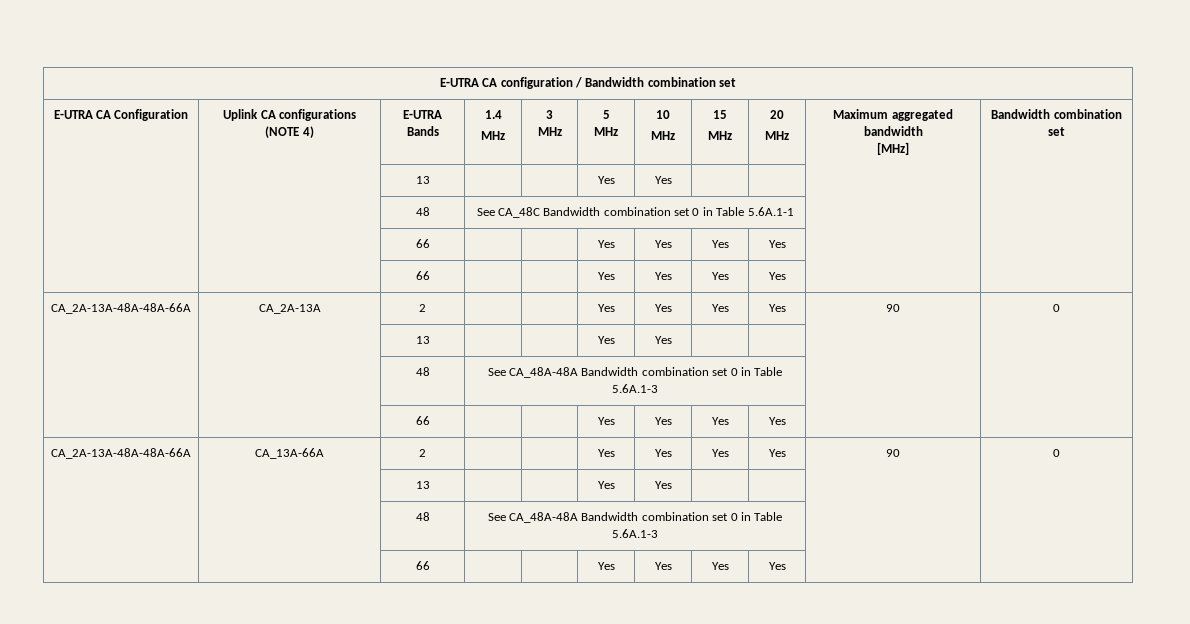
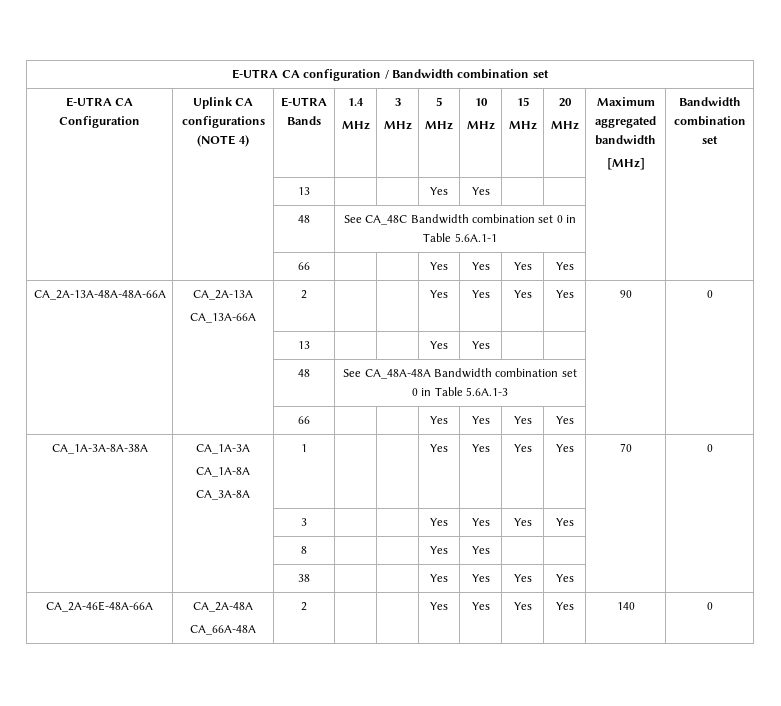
  | | 48 | See CA_48C Bandwidth combination set 0 in Table 5.6A.1-1 | |
- | | 66 | | | Yes | Yes | Yes | Yes | |
- CA_2A-13A-48A-48A-66A | CA_2A-13A | 2 | | | Yes | Yes | Yes | Yes | 90 | 0
+ CA_2A-13A-48A-48A-66A | CA_2A-13A
+ CA_13A-66A | 2 | | | Yes | Yes | Yes | Yes | 90 | 0
- CA_2A-13A-48A-48A-66A | CA_13A-66A | 2 | | | Yes | Yes | Yes | Yes | 90 | 0
- | | 13 | | | Yes | Yes | | | |
- | | 48 | See CA_48A-48A Bandwidth combination set 0 in Table 5.6A.1-3 | |
- | | 66 | | | Yes | Yes | Yes | Yes | |
+ CA_1A-3A-8A-38A | CA_1A-3A
+ CA_1A-8A
+ CA_3A-8A | 1 | | | Yes | Yes | Yes | Yes | 70 | 0
+ | | 3 | | | Yes | Yes | Yes | Yes | |
+ | | 8 | | | Yes | Yes | | | |
+ | | 38 | | | Yes | Yes | Yes | Yes | |
+ CA_2A-46E-48A-66A | CA_2A-48A
+ CA_66A-48A | 2 | | | Yes | Yes | Yes | Yes | 140 | 0

